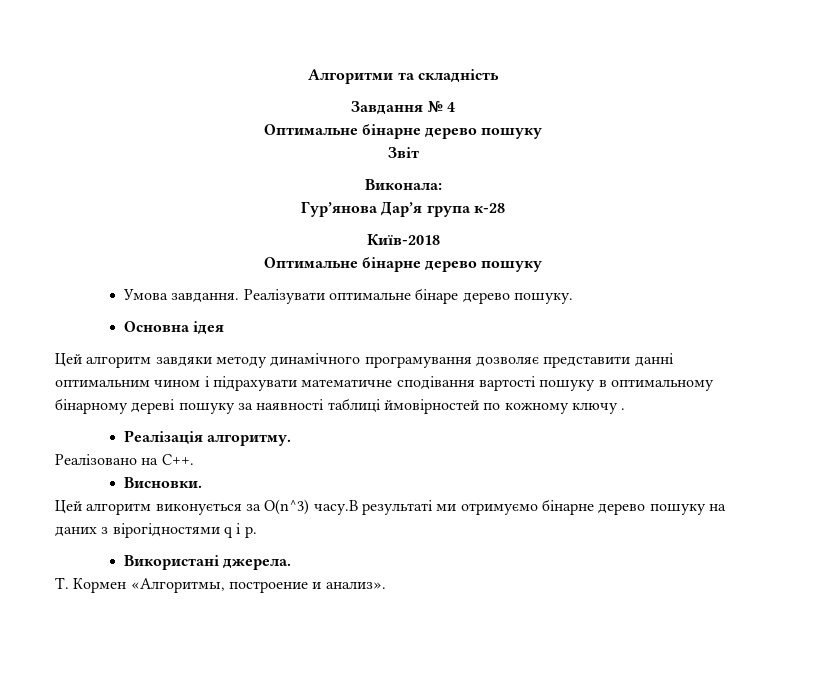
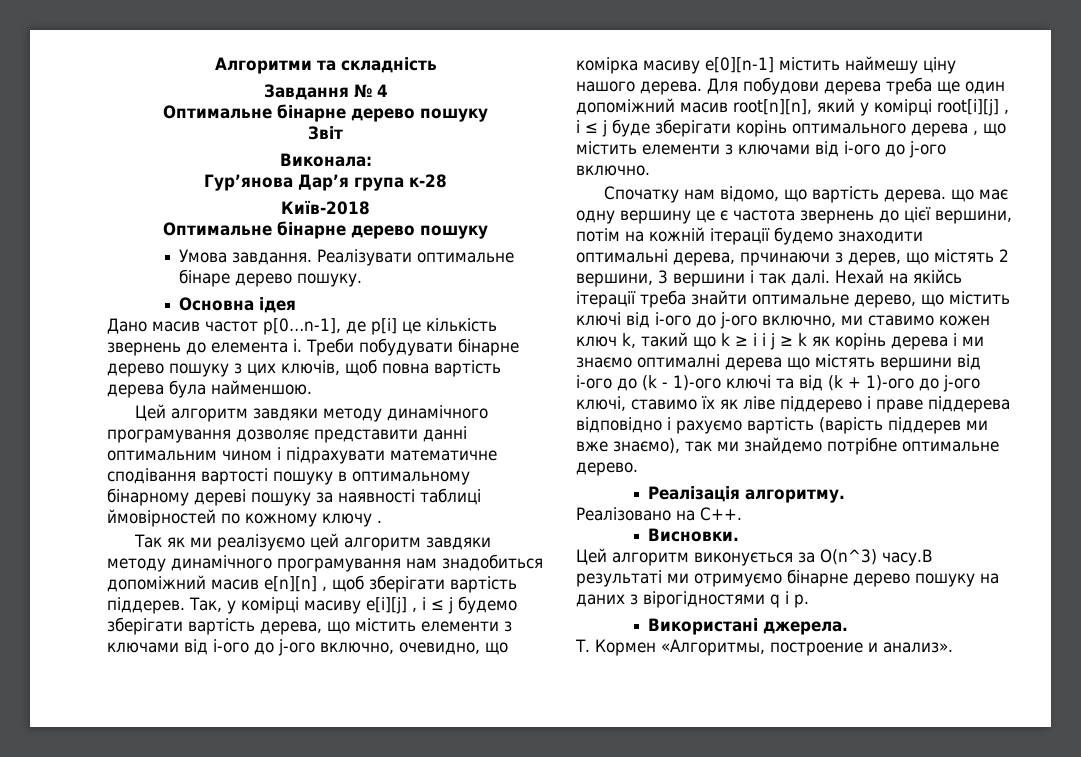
+ Дано масив частот p[0…n-1], де p[i] це кількість звернень до елемента i. Треби побудувати бінарне дерево пошуку з цих ключів, щоб повна вартість дерева була найменшою.
+ Так як ми реалізуємо цей алгоритм завдяки методу динамічного програмування нам знадобиться допоміжний масив e[n][n] , щоб зберігати вартість піддерев. Так, у комірці масиву e[i][j] , i ≤ j будемо зберігати вартість дерева, що містить елементи з ключами від i-ого до j-ого включно, очевидно, що комірка масиву e[0][n-1] містить наймешу ціну нашого дерева. Для побудови дерева треба ще один допоміжний масив root[n][n], який у комірці root[i][j] , i ≤ j буде зберігати корінь оптимального дерева , що містить елементи з ключами від i-ого до j-ого включно.
+ Спочатку нам відомо, що вартість дерева. що має одну вершину це є частота звернень до цієї вершини, потім на кожній ітерації будемо знаходити оптимальні дерева, прчинаючи з дерев, що містять 2 вершини, 3 вершини і так далі. Нехай на якійсь ітерації треба знайти оптимальне дерево, що містить ключі від i-ого до j-ого включно, ми ставимо кожен ключ k, такий що k ≥ i і j ≥ k як корінь дерева і ми знаємо оптималні дерева що містять вершини від i-ого до (k - 1)-ого ключі та від (k + 1)-ого до j-ого ключі, ставимо їх як ліве піддерево і праве піддерева відповідно і рахуємо вартість (варість піддерев ми вже знаємо), так ми знайдемо потрібне оптимальне дерево.

